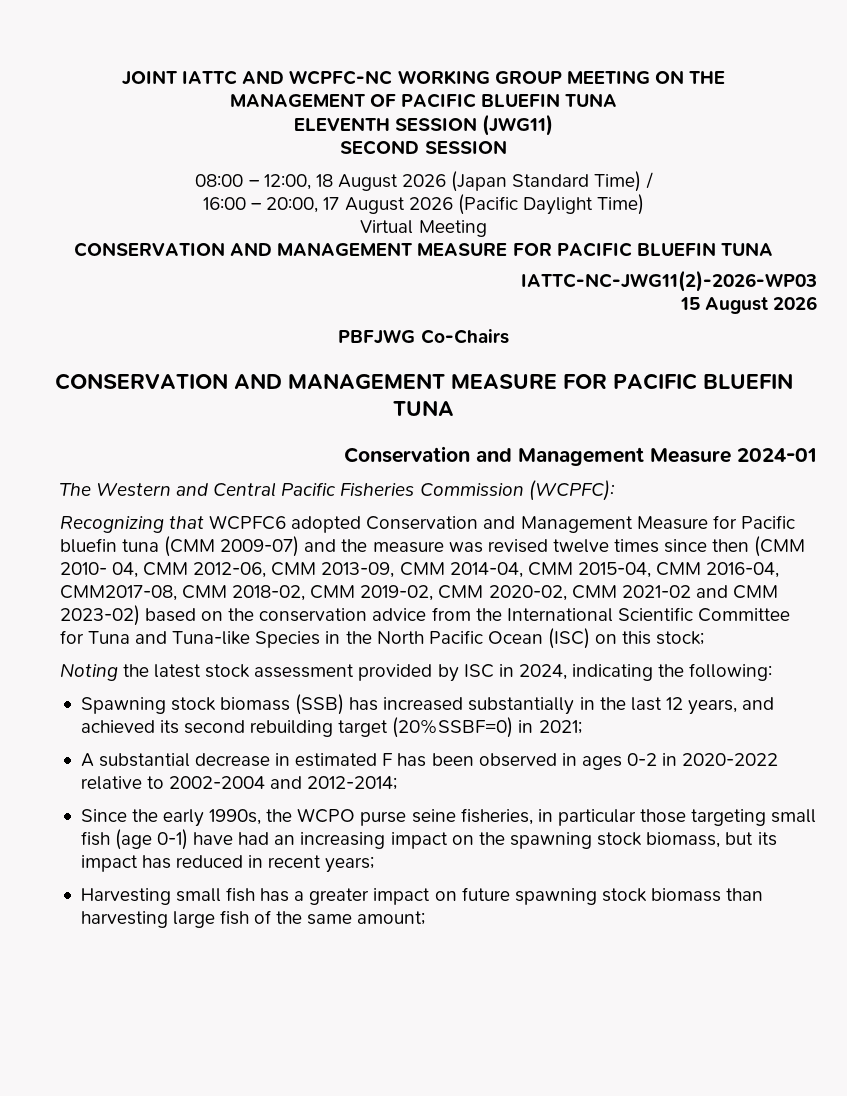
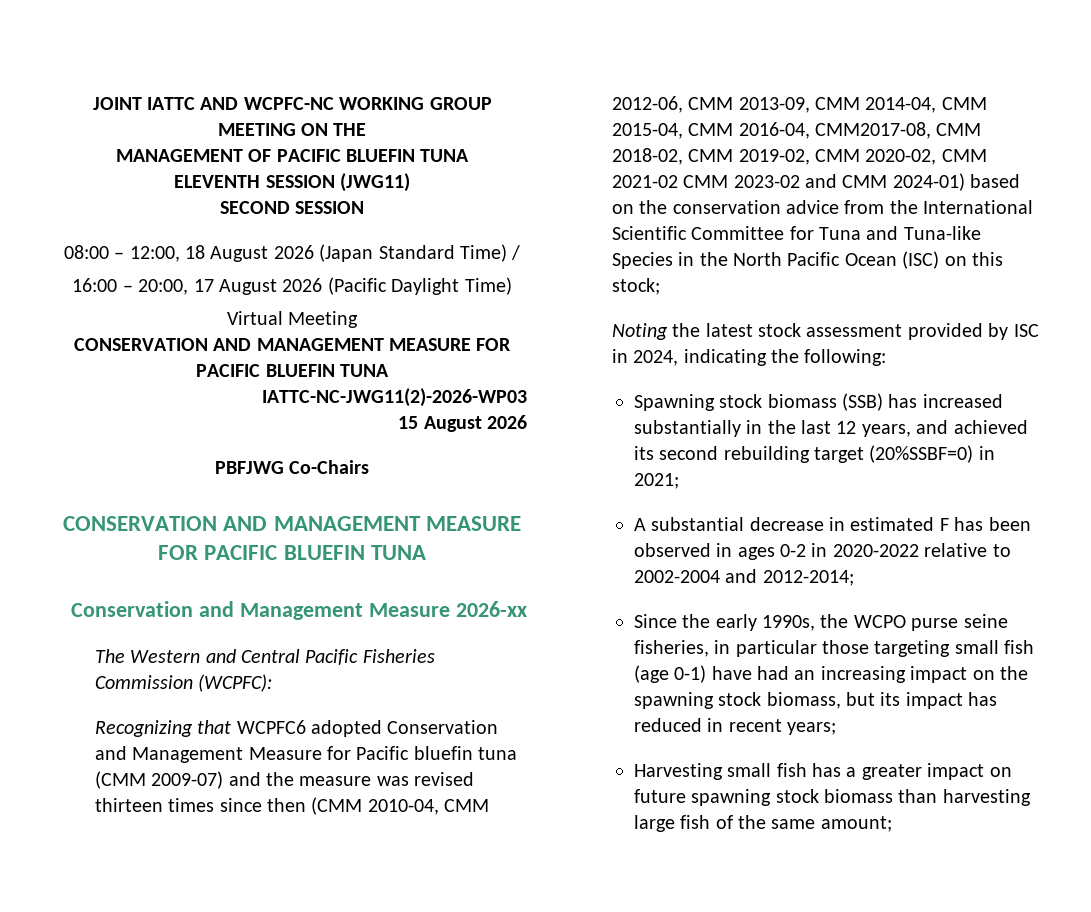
- Conservation and Management Measure 2024-01
+ Conservation and Management Measure 2026-xx
- Recognizing that WCPFC6 adopted Conservation and Management Measure for Pacific bluefin tuna (CMM 2009-07) and the measure was revised twelve times since then (CMM 2010- 04, CMM 2012-06, CMM 2013-09, CMM 2014-04, CMM 2015-04, CMM 2016-04, CMM2017-08, CMM 2018-02, CMM 2019-02, CMM 2020-02, CMM 2021-02 and CMM 2023-02) based on the conservation advice from the International Scientific Committee for Tuna and Tuna-like Species in the North Pacific Ocean (ISC) on this stock;
+ Recognizing that WCPFC6 adopted Conservation and Management Measure for Pacific bluefin tuna (CMM 2009-07) and the measure was revised thirteen times since then (CMM 2010-04, CMM 2012-06, CMM 2013-09, CMM 2014-04, CMM 2015-04, CMM 2016-04, CMM2017-08, CMM 2018-02, CMM 2019-02, CMM 2020-02, CMM 2021-02 CMM 2023-02 and CMM 2024-01) based on the conservation advice from the International Scientific Committee for Tuna and Tuna-like Species in the North Pacific Ocean (ISC) on this stock;

